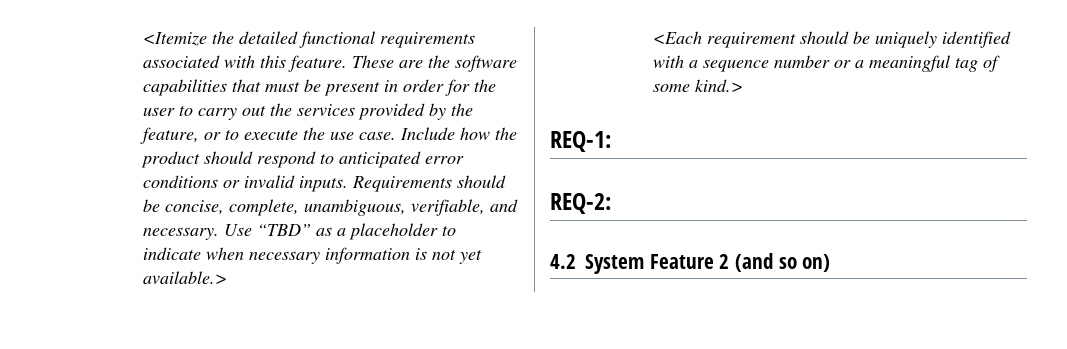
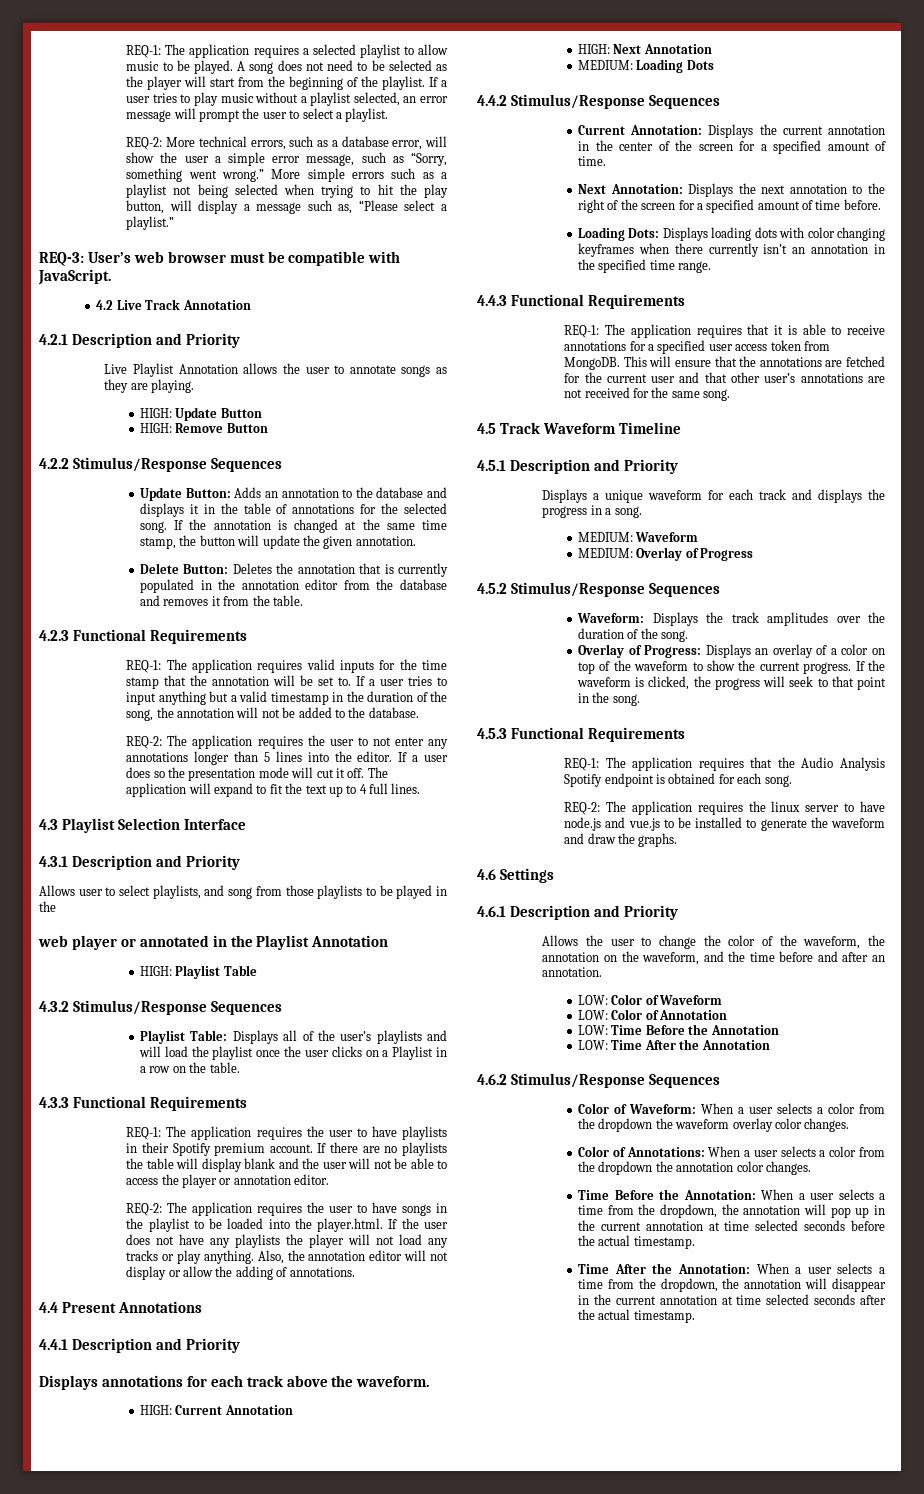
- <Itemize the detailed functional requirements associated with this feature. These are the software capabilities that must be present in order for the user to carry out the services provided by the feature, or to execute the use case. Include how the product should respond to anticipated error conditions or invalid inputs. Requirements should be concise, complete, unambiguous, verifiable, and necessary. Use “TBD” as a placeholder to indicate when necessary information is not yet available.>
- <Each requirement should be uniquely identified with a sequence number or a meaningful tag of some kind.>
- REQ-1:
- REQ-2:
- 4.2 System Feature 2 (and so on)
+ REQ-1: The application requires a selected playlist to allow music to be played. A song does not need to be selected as the player will start from the beginning of the playlist. If a user tries to play music without a playlist selected, an error message will prompt the user to select a playlist.
+ REQ-2: More technical errors, such as a database error, will show the user a simple error message, such as “Sorry, something went wrong.” More simple errors such as a playlist not being selected when trying to hit the play button, will display a message such as, “Please select a playlist.”
+ REQ-3: User’s web browser must be compatible with JavaScript.
+ 4.2 Live Track Annotation
+ 4.2.1 Description and Priority
+ Live Playlist Annotation allows the user to annotate songs as they are playing.
+ HIGH: Update Button
+ HIGH: Remove Button
+ 4.2.2 Stimulus/Response Sequences
+ Update Button: Adds an annotation to the database and displays it in the table of annotations for the selected song. If the annotation is changed at the same time stamp, the button will update the given annotation.
+ Delete Button: Deletes the annotation that is currently populated in the annotation editor from the database and removes it from the table.
+ 4.2.3 Functional Requirements
+ REQ-1: The application requires valid inputs for the time stamp that the annotation will be set to. If a user tries to input anything but a valid timestamp in the duration of the song, the annotation will not be added to the database.
+ REQ-2: The application requires the user to not enter any annotations longer than 5 lines into the editor. If a user does so the presentation mode will cut it off. The application will expand to fit the text up to 4 full lines.
+ 4.3 Playlist Selection Interface
+ 4.3.1 Description and Priority
+ Allows user to select playlists, and song from those playlists to be played in the
+ web player or annotated in the Playlist Annotation
+ HIGH: Playlist Table
+ 4.3.2 Stimulus/Response Sequences
+ Playlist Table: Displays all of the user’s playlists and will load the playlist once the user clicks on a Playlist in a row on the table.
+ 4.3.3 Functional Requirements
+ REQ-1: The application requires the user to have playlists in their Spotify premium account. If there are no playlists the table will display blank and the user will not be able to access the player or annotation editor.
+ REQ-2: The application requires the user to have songs in the playlist to be loaded into the player.html. If the user does not have any playlists the player will not load any tracks or play anything. Also, the annotation editor will not display or allow the adding of annotations.
+ 4.4 Present Annotations
+ 4.4.1 Description and Priority
+ Displays annotations for each track above the waveform.
+ HIGH: Current Annotation
+ HIGH: Next Annotation
+ MEDIUM: Loading Dots
+ 4.4.2 Stimulus/Response Sequences
+ Current Annotation: Displays the current annotation in the center of the screen for a specified amount of time.
+ Next Annotation: Displays the next annotation to the right of the screen for a specified amount of time before.
+ Loading Dots: Displays loading dots with color changing keyframes when there currently isn’t an annotation in the specified time range.
+ 4.4.3 Functional Requirements
+ REQ-1: The application requires that it is able to receive annotations for a specified user access token from MongoDB. This will ensure that the annotations are fetched for the current user and that other user’s annotations are not received for the same song.
+ 4.5 Track Waveform Timeline
+ 4.5.1 Description and Priority
+ Displays a unique waveform for each track and displays the progress in a song.
+ MEDIUM: Waveform
+ MEDIUM: Overlay of Progress
+ 4.5.2 Stimulus/Response Sequences
+ Waveform: Displays the track amplitudes over the duration of the song.
+ Overlay of Progress: Displays an overlay of a color on top of the waveform to show the current progress. If the waveform is clicked, the progress will seek to that point in the song.
+ 4.5.3 Functional Requirements
+ REQ-1: The application requires that the Audio Analysis Spotify endpoint is obtained for each song.
+ REQ-2: The application requires the linux server to have node.js and vue.js to be installed to generate the waveform and draw the graphs.
+ 4.6 Settings
+ 4.6.1 Description and Priority
+ Allows the user to change the color of the waveform, the annotation on the waveform, and the time before and after an annotation.
+ LOW: Color of Waveform
+ LOW: Color of Annotation
+ LOW: Time Before the Annotation
+ LOW: Time After the Annotation
+ 4.6.2 Stimulus/Response Sequences
+ Color of Waveform: When a user selects a color from the dropdown the waveform overlay color changes.
+ Color of Annotations: When a user selects a color from the dropdown the annotation color changes.
+ Time Before the Annotation: When a user selects a time from the dropdown, the annotation will pop up in the current annotation at time selected seconds before the actual timestamp.
+ Time After the Annotation: When a user selects a time from the dropdown, the annotation will disappear in the current annotation at time selected seconds after the actual timestamp.

